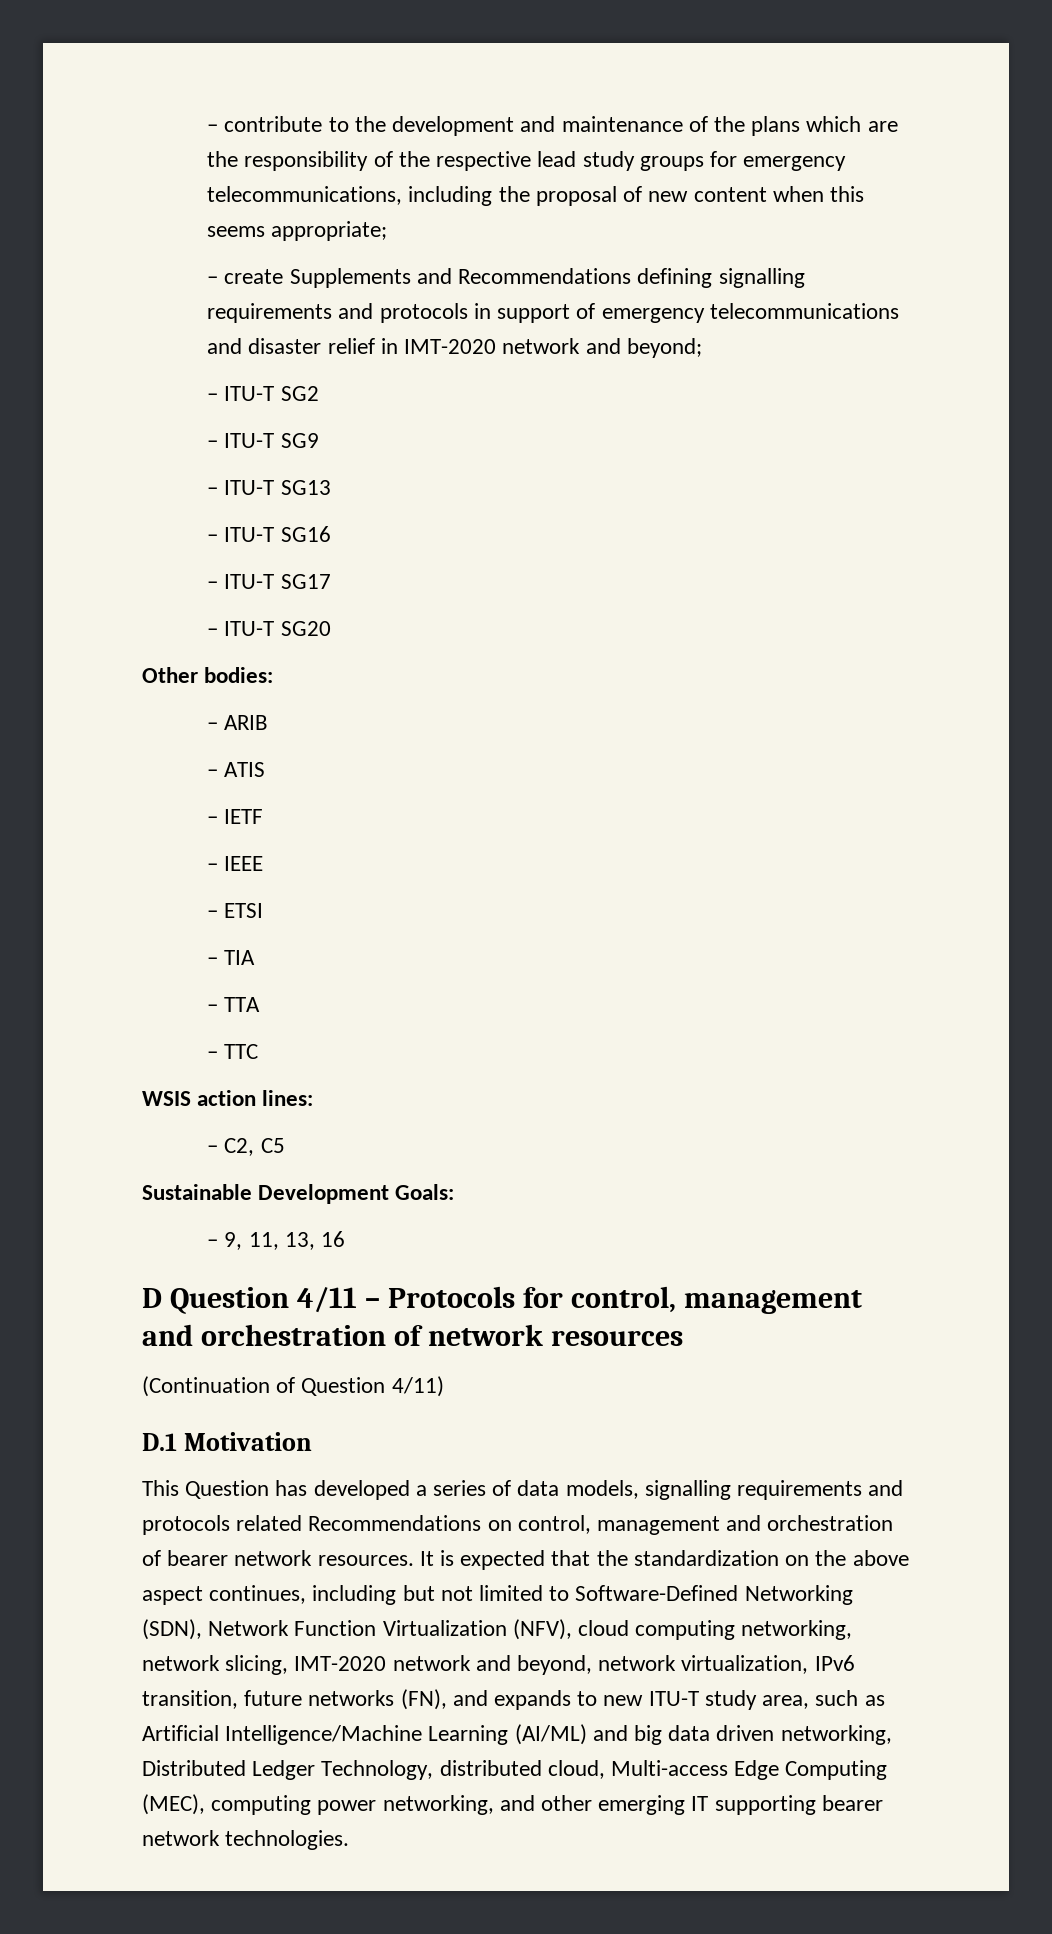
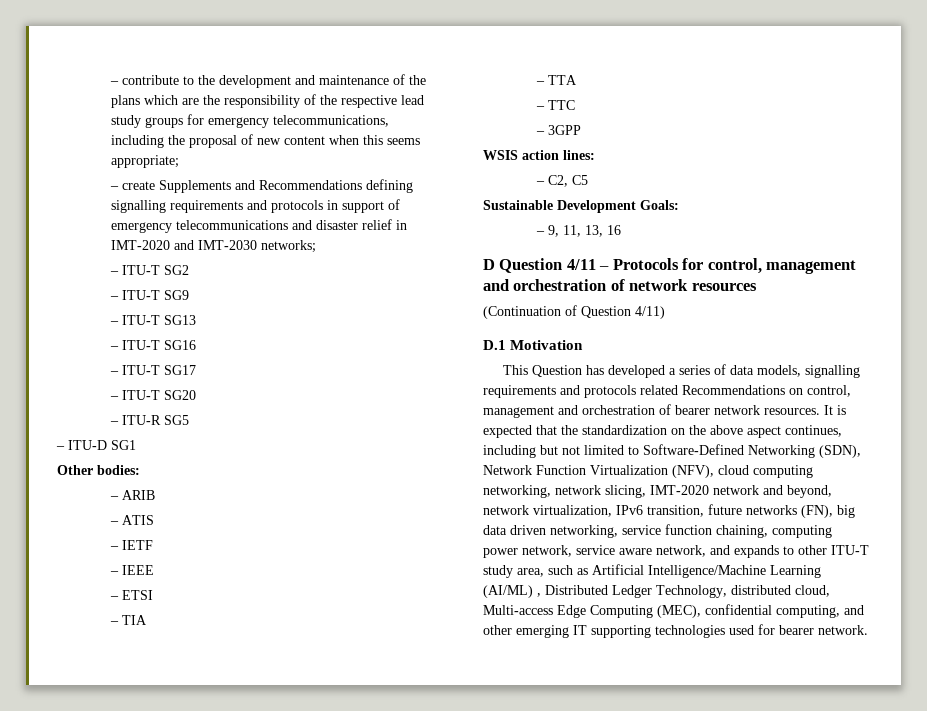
- – create Supplements and Recommendations defining signalling requirements and protocols in support of emergency telecommunications and disaster relief in IMT-2020 network and beyond;
+ – create Supplements and Recommendations defining signalling requirements and protocols in support of emergency telecommunications and disaster relief in IMT-2020 and IMT-2030 networks;
+ – ITU-R SG5
+ – ITU-D SG1
+ – 3GPP
- It is expected that the standardization on the above aspect continues, including but not limited to Software-Defined Networking (SDN), Network Function Virtualization (NFV), cloud computing networking, network slicing, IMT-2020 network and beyond, network virtualization, IPv6 transition, future networks (FN), and expands to new ITU-T study area, such as Artificial Intelligence/Machine Learning (AI/ML) and big data driven networking, Distributed Ledger Technology, distributed cloud, Multi-access Edge Computing (MEC), computing power networking, and other emerging IT supporting bearer network technologies.
+ It is expected that the standardization on the above aspect continues, including but not limited to Software-Defined Networking (SDN), Network Function Virtualization (NFV), cloud computing networking, network slicing, IMT-2020 network and beyond, network virtualization, IPv6 transition, future networks (FN), big data driven networking, service function chaining, computing power network, service aware network, and expands to other ITU-T study area, such as Artificial Intelligence/Machine Learning (AI/ML) , Distributed Ledger Technology, distributed cloud, Multi-access Edge Computing (MEC), confidential computing, and other emerging IT supporting technologies used for bearer network.

